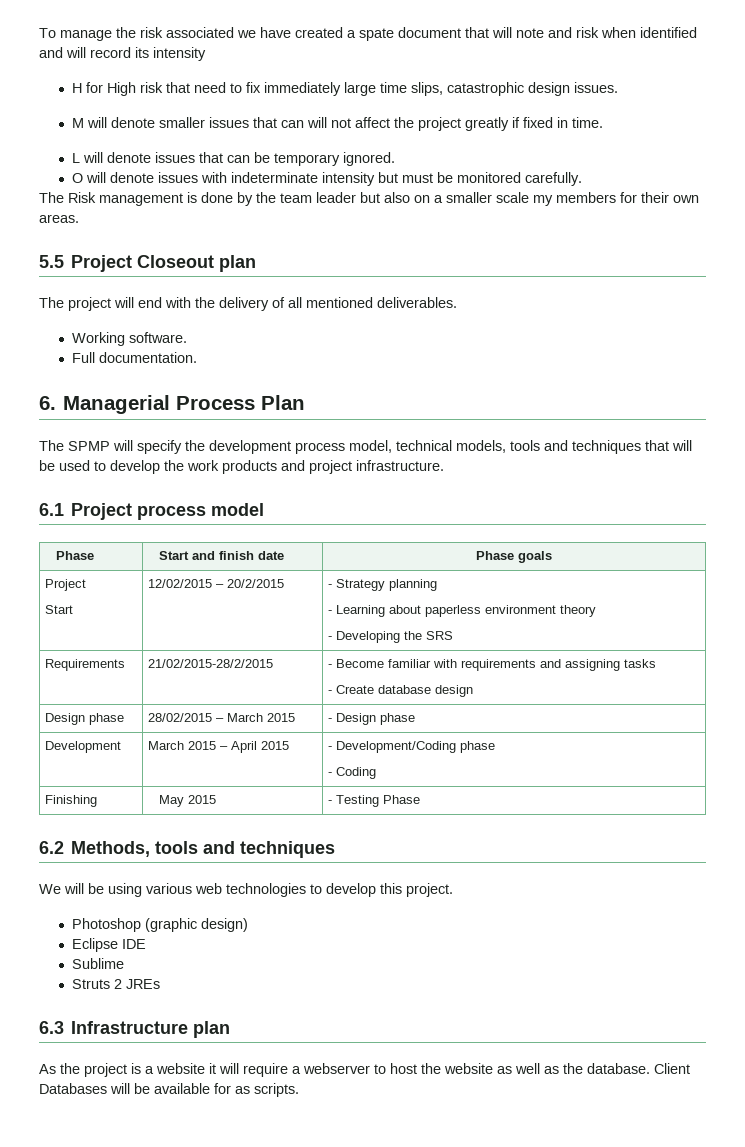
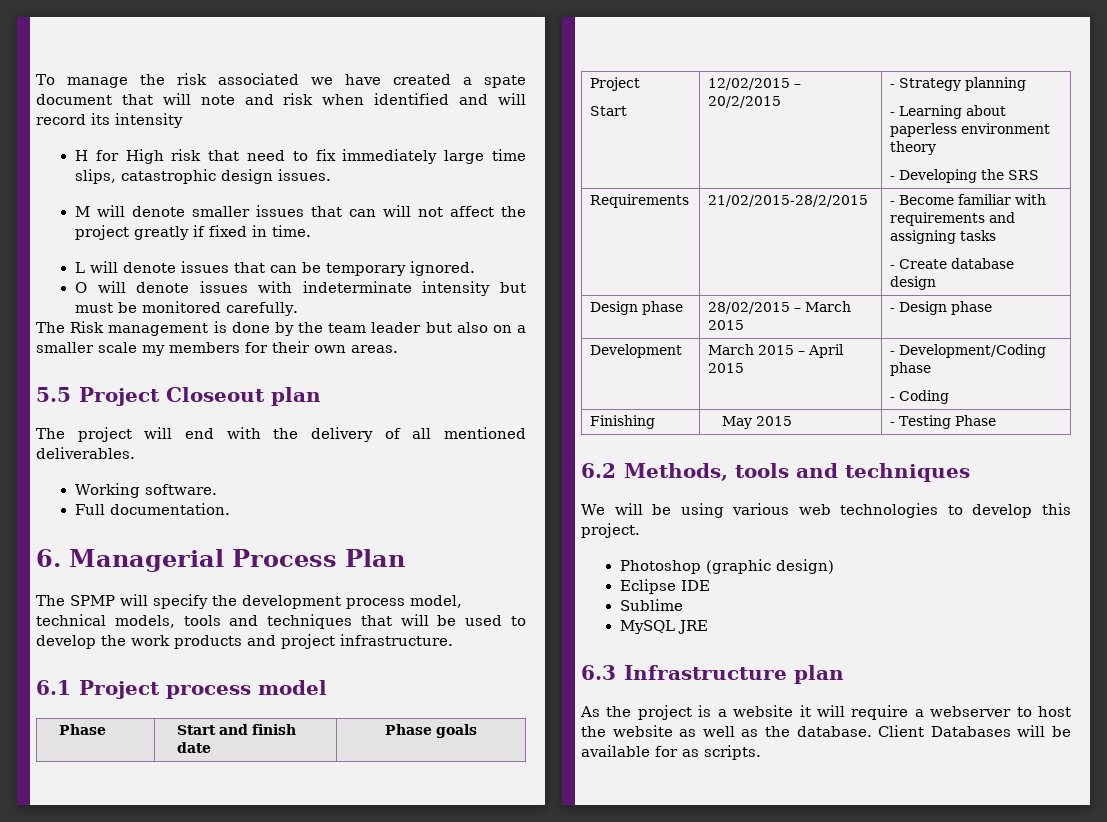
- Struts 2 JREs
+ MySQL JRE

